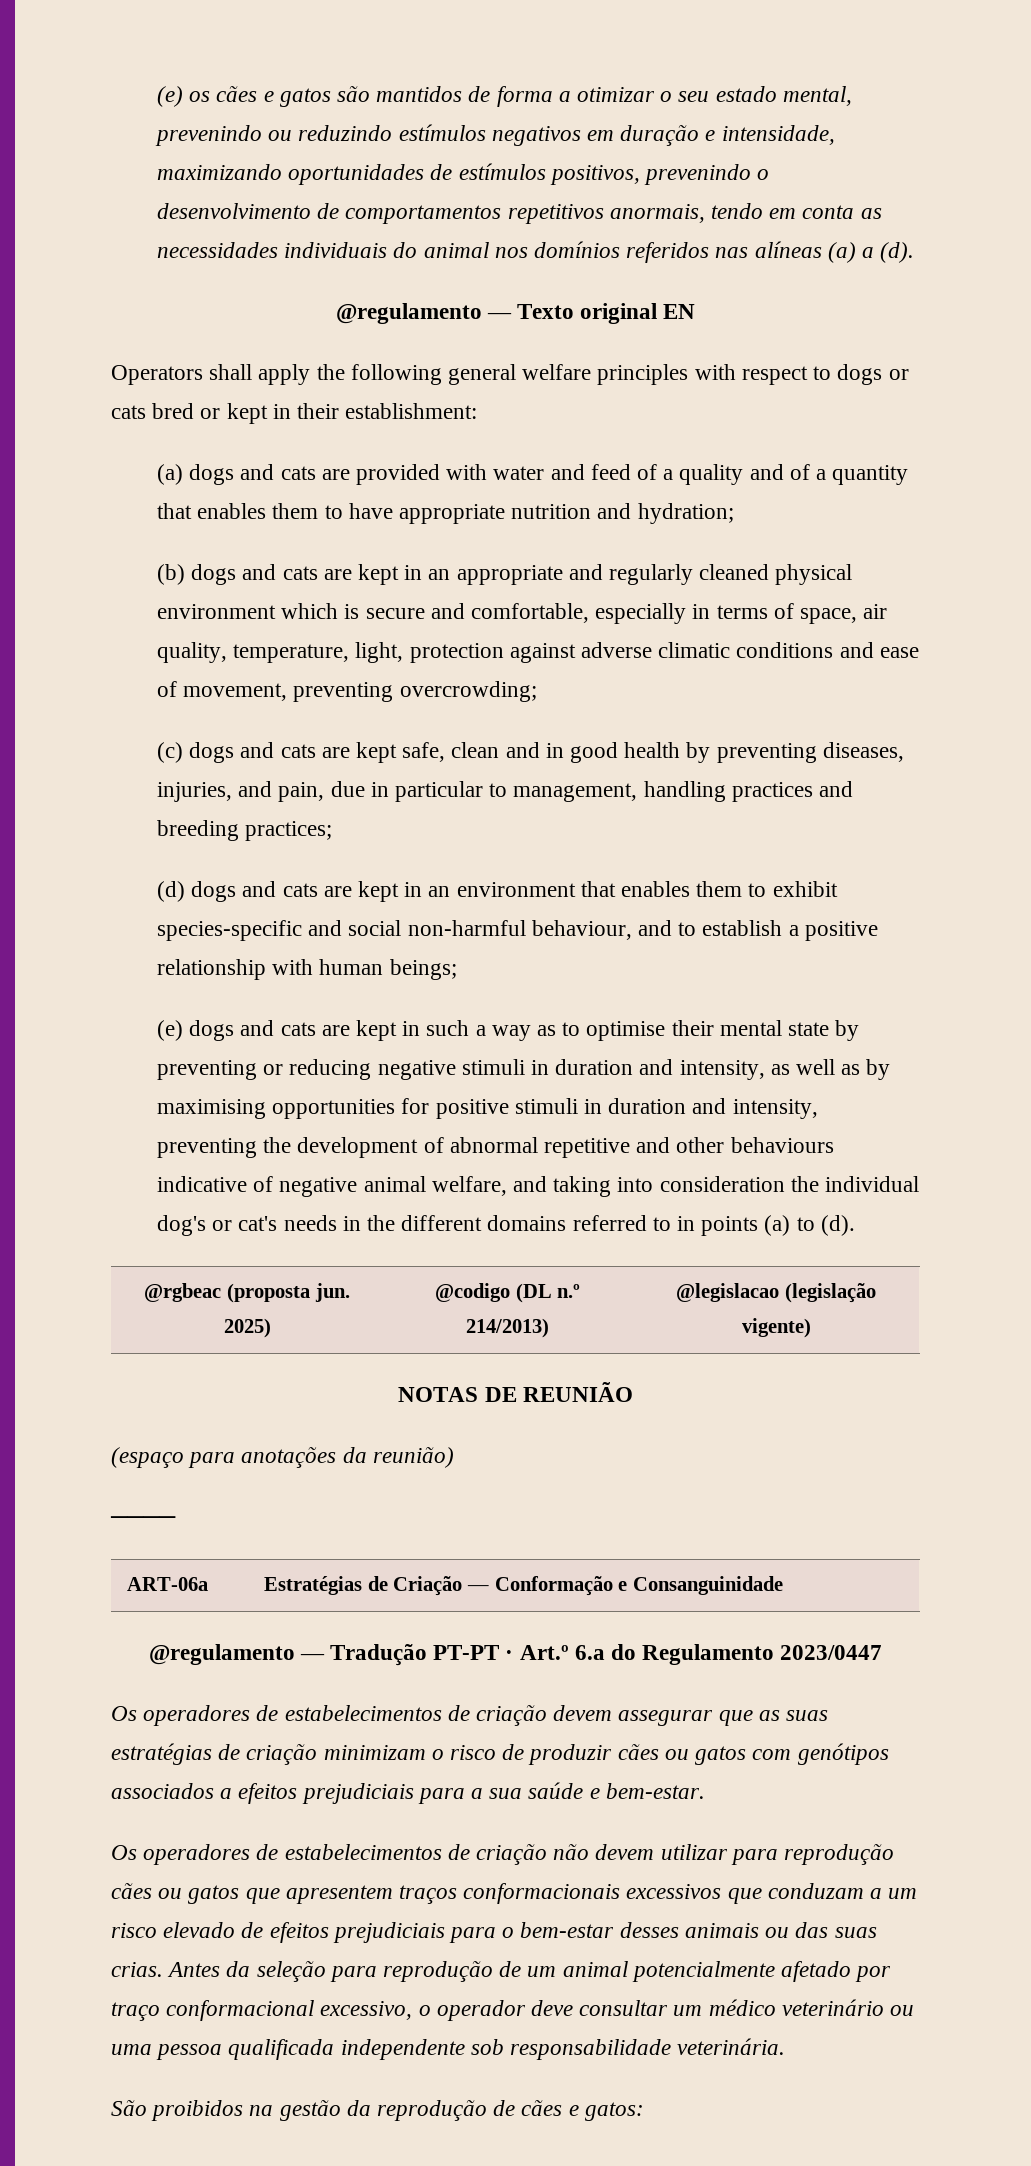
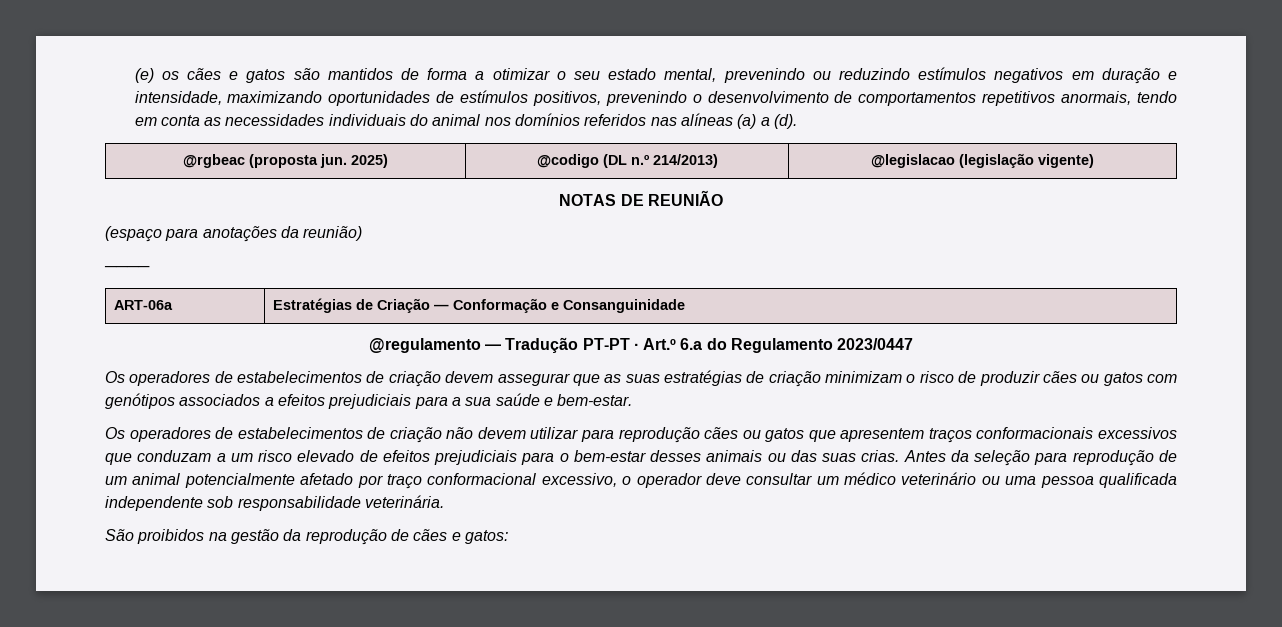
- @regulamento — Texto original EN
- Operators shall apply the following general welfare principles with respect to dogs or cats bred or kept in their establishment:
- (a) dogs and cats are provided with water and feed of a quality and of a quantity that enables them to have appropriate nutrition and hydration;
- (b) dogs and cats are kept in an appropriate and regularly cleaned physical environment which is secure and comfortable, especially in terms of space, air quality, temperature, light, protection against adverse climatic conditions and ease of movement, preventing overcrowding;
- (c) dogs and cats are kept safe, clean and in good health by preventing diseases, injuries, and pain, due in particular to management, handling practices and breeding practices;
- (d) dogs and cats are kept in an environment that enables them to exhibit species-specific and social non-harmful behaviour, and to establish a positive relationship with human beings;
- (e) dogs and cats are kept in such a way as to optimise their mental state by preventing or reducing negative stimuli in duration and intensity, as well as by maximising opportunities for positive stimuli in duration and intensity, preventing the development of abnormal repetitive and other behaviours indicative of negative animal welfare, and taking into consideration the individual dog's or cat's needs in the different domains referred to in points (a) to (d).

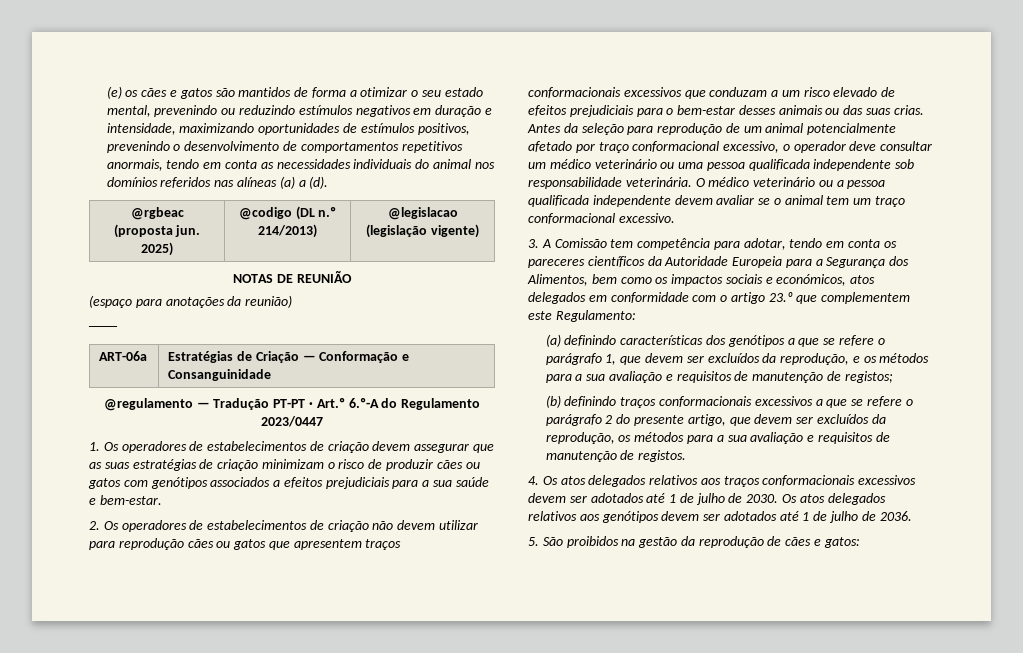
- @regulamento — Tradução PT-PT · Art.º 6.a do Regulamento 2023/0447
+ @regulamento — Tradução PT-PT · Art.º 6.º-A do Regulamento 2023/0447
- Os operadores de estabelecimentos de criação devem assegurar que as suas estratégias de criação minimizam o risco de produzir cães ou gatos com genótipos associados a efeitos prejudiciais para a sua saúde e bem-estar.
+ 1. Os operadores de estabelecimentos de criação devem assegurar que as suas estratégias de criação minimizam o risco de produzir cães ou gatos com genótipos associados a efeitos prejudiciais para a sua saúde e bem-estar.
- Os operadores de estabelecimentos de criação não devem utilizar para reprodução cães ou gatos que apresentem traços conformacionais excessivos que conduzam a um risco elevado de efeitos prejudiciais para o bem-estar desses animais ou das suas crias.
+ 2. Os operadores de estabelecimentos de criação não devem utilizar para reprodução cães ou gatos que apresentem traços conformacionais excessivos que conduzam a um risco elevado de efeitos prejudiciais para o bem-estar desses animais ou das suas crias.
- Antes da seleção para reprodução de um animal potencialmente afetado por traço conformacional excessivo, o operador deve consultar um médico veterinário ou uma pessoa qualificada independente sob responsabilidade veterinária.
- São proibidos na gestão da reprodução de cães e gatos:
+ Antes da seleção para reprodução de um animal potencialmente afetado por traço conformacional excessivo, o operador deve consultar um médico veterinário ou uma pessoa qualificada independente sob responsabilidade veterinária. O médico veterinário ou a pessoa qualificada independente devem avaliar se o animal tem um traço conformacional excessivo.
+ 3. A Comissão tem competência para adotar, tendo em conta os pareceres científicos da Autoridade Europeia para a Segurança dos Alimentos, bem como os impactos sociais e económicos, atos delegados em conformidade com o artigo 23.º que complementem este Regulamento:
+ (a) definindo características dos genótipos a que se refere o parágrafo 1, que devem ser excluídos da reprodução, e os métodos para a sua avaliação e requisitos de manutenção de registos;
+ (b) definindo traços conformacionais excessivos a que se refere o parágrafo 2 do presente artigo, que devem ser excluídos da reprodução, os métodos para a sua avaliação e requisitos de manutenção de registos.
+ 4. Os atos delegados relativos aos traços conformacionais excessivos devem ser adotados até 1 de julho de 2030. Os atos delegados relativos aos genótipos devem ser adotados até 1 de julho de 2036.
+ 5. São proibidos na gestão da reprodução de cães e gatos:

